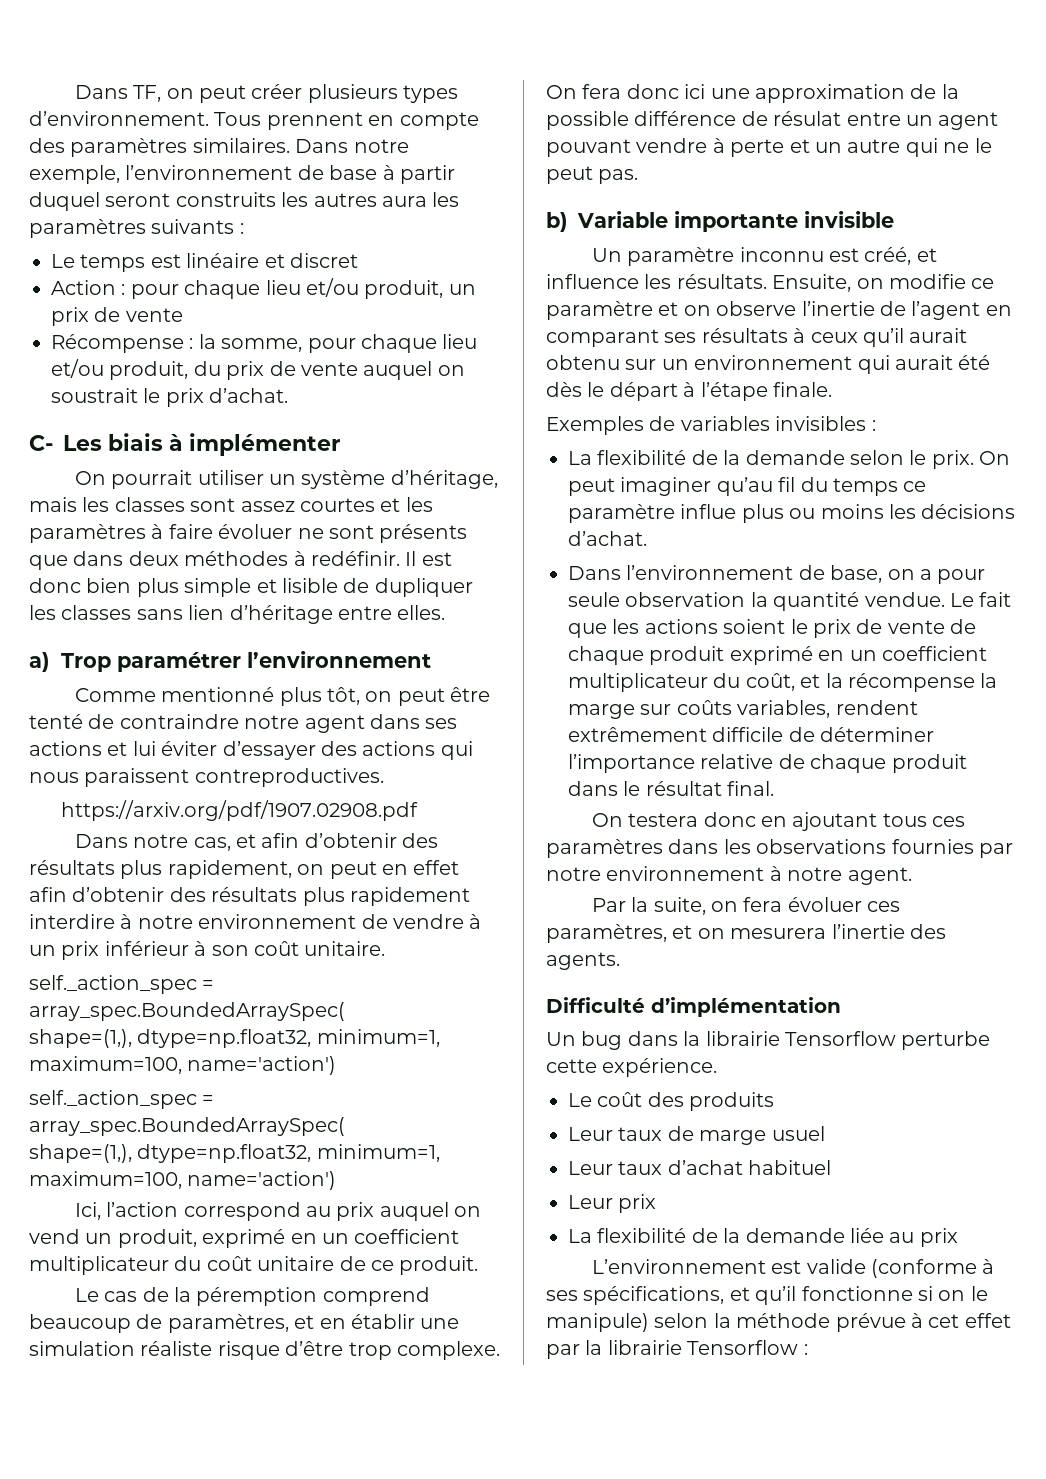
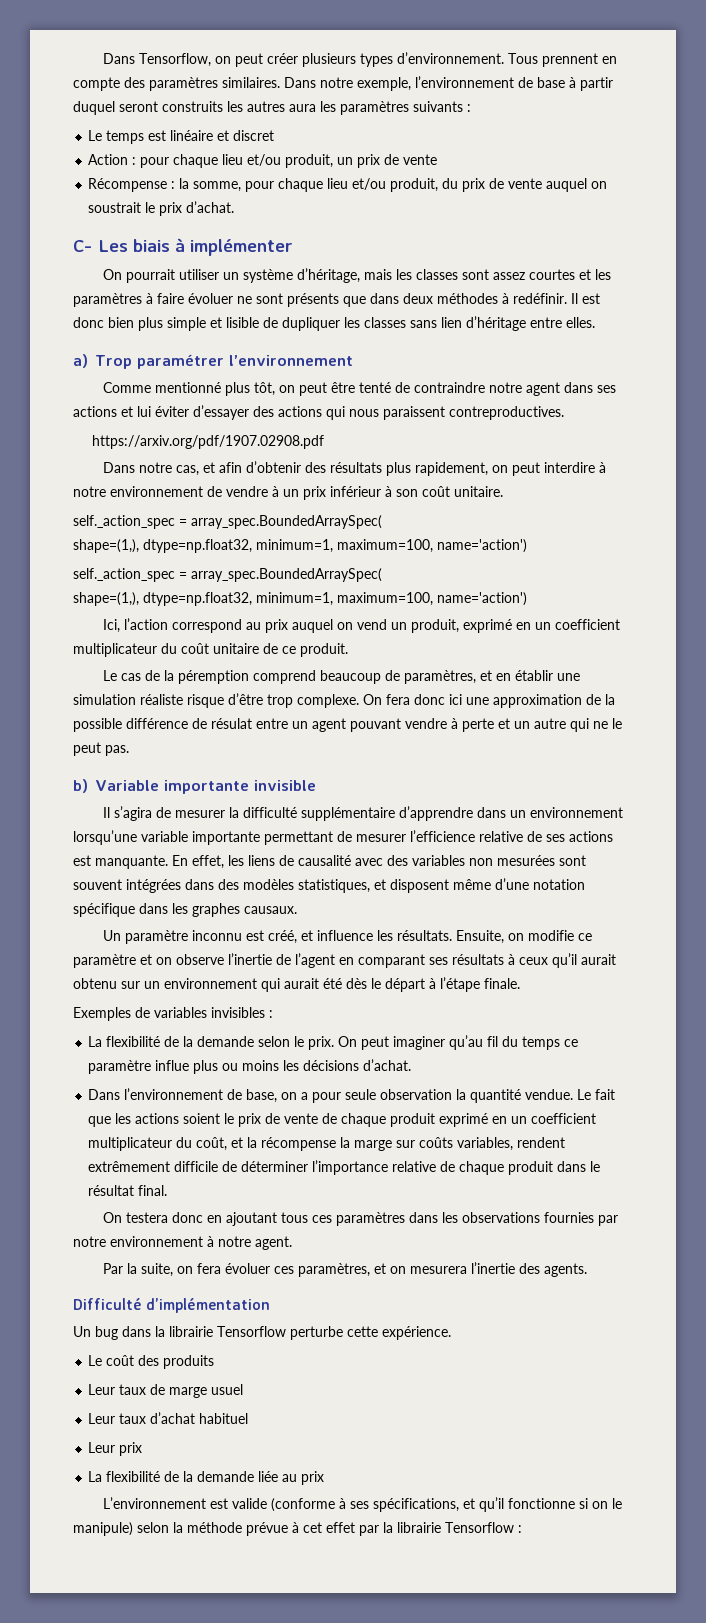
- Dans TF, on peut créer plusieurs types d’environnement.
+ Dans Tensorflow, on peut créer plusieurs types d’environnement.
- Dans notre cas, et afin d’obtenir des résultats plus rapidement, on peut en effet afin d’obtenir des résultats plus rapidement interdire à notre environnement de vendre à un prix inférieur à son coût unitaire.
+ Dans notre cas, et afin d’obtenir des résultats plus rapidement, on peut interdire à notre environnement de vendre à un prix inférieur à son coût unitaire.
+ Il s’agira de mesurer la difficulté supplémentaire d’apprendre dans un environnement lorsqu’une variable importante permettant de mesurer l’efficience relative de ses actions est manquante. En effet, les liens de causalité avec des variables non mesurées sont souvent intégrées dans des modèles statistiques, et disposent même d’une notation spécifique dans les graphes causaux.

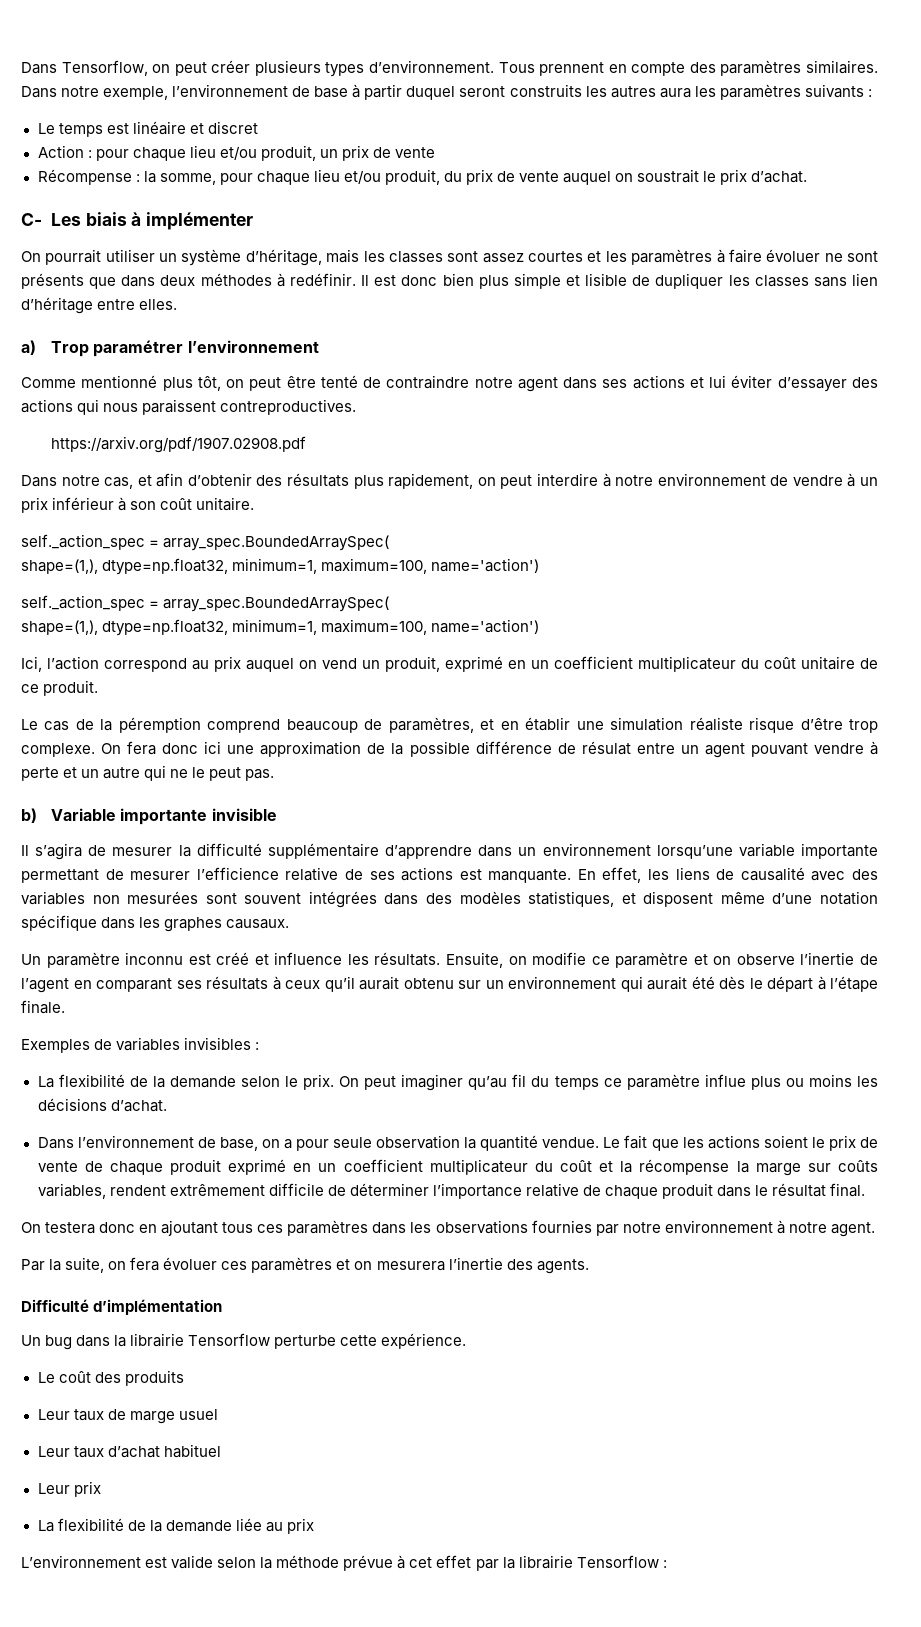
- Un paramètre inconnu est créé, et influence les résultats.
+ Un paramètre inconnu est créé et influence les résultats.
- Le fait que les actions soient le prix de vente de chaque produit exprimé en un coefficient multiplicateur du coût, et la récompense la marge sur coûts variables, rendent extrêmement difficile de déterminer l’importance relative de chaque produit dans le résultat final.
+ Le fait que les actions soient le prix de vente de chaque produit exprimé en un coefficient multiplicateur du coût et la récompense la marge sur coûts variables, rendent extrêmement difficile de déterminer l’importance relative de chaque produit dans le résultat final.
- Par la suite, on fera évoluer ces paramètres, et on mesurera l’inertie des agents.
+ Par la suite, on fera évoluer ces paramètres et on mesurera l’inertie des agents.
- L’environnement est valide (conforme à ses spécifications, et qu’il fonctionne si on le manipule) selon la méthode prévue à cet effet par la librairie Tensorflow :
+ L’environnement est valide selon la méthode prévue à cet effet par la librairie Tensorflow :

